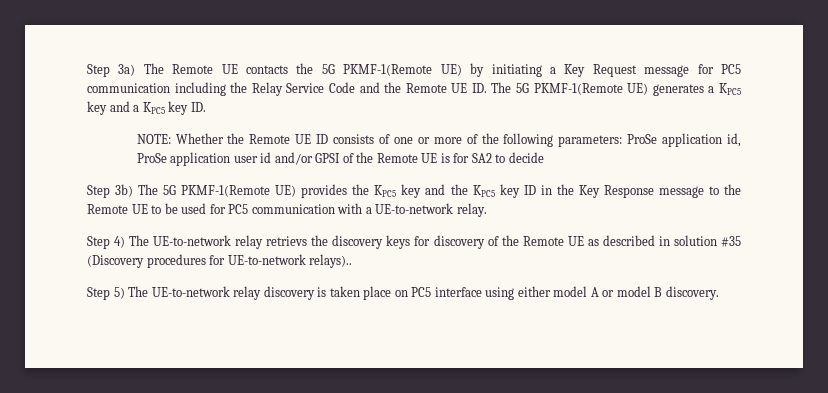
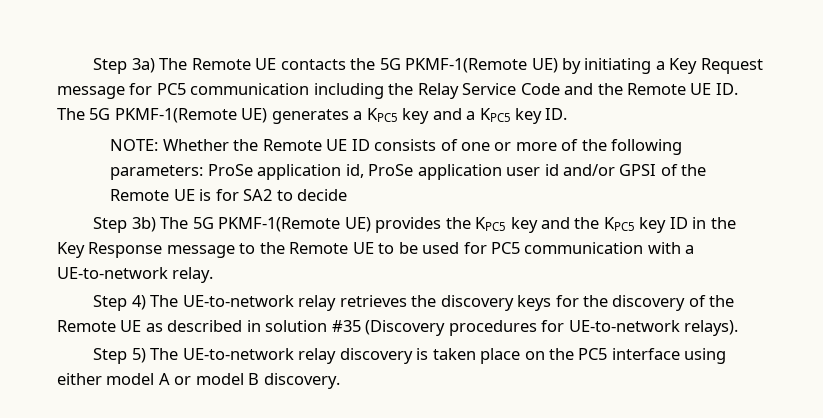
- Step 4) The UE-to-network relay retrievs the discovery keys for discovery of the Remote UE as described in solution #35 (Discovery procedures for UE-to-network relays)..
+ Step 4) The UE-to-network relay retrieves the discovery keys for the discovery of the Remote UE as described in solution #35 (Discovery procedures for UE-to-network relays).
- Step 5) The UE-to-network relay discovery is taken place on PC5 interface using either model A or model B discovery.
+ Step 5) The UE-to-network relay discovery is taken place on the PC5 interface using either model A or model B discovery.

